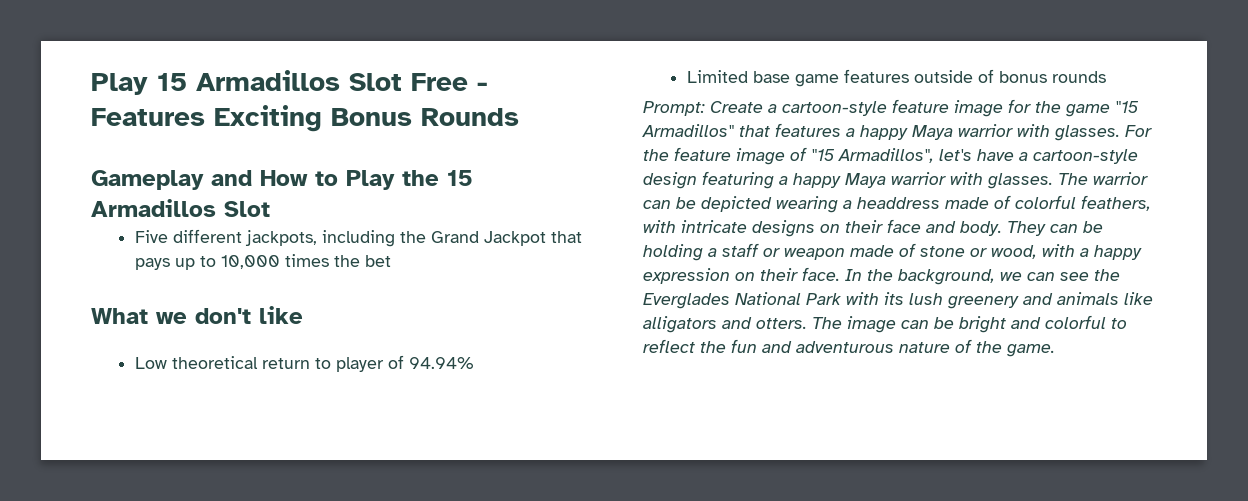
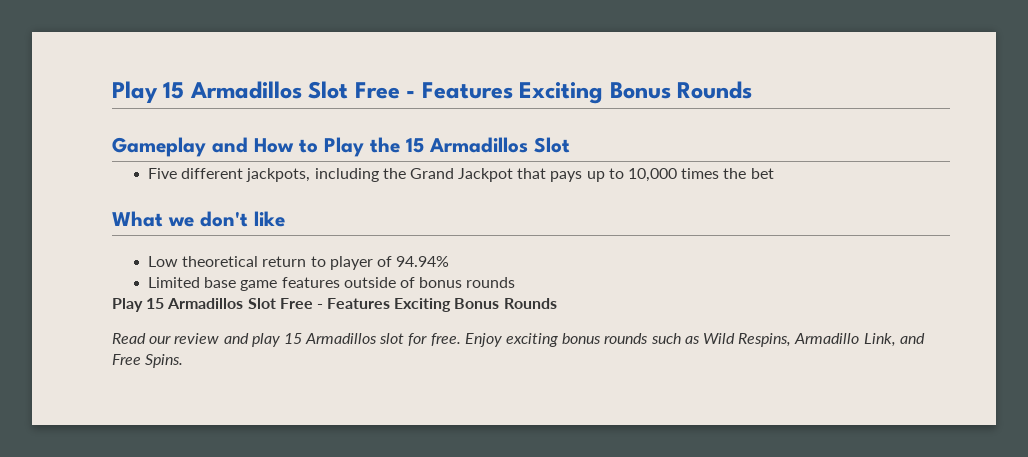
  Limited base game features outside of bonus rounds
- Prompt: Create a cartoon-style feature image for the game "15 Armadillos" that features a happy Maya warrior with glasses. For the feature image of "15 Armadillos", let's have a cartoon-style design featuring a happy Maya warrior with glasses. The warrior can be depicted wearing a headdress made of colorful feathers, with intricate designs on their face and body. They can be holding a staff or weapon made of stone or wood, with a happy expression on their face. In the background, we can see the Everglades National Park with its lush greenery and animals like alligators and otters. The image can be bright and colorful to reflect the fun and adventurous nature of the game.
+ Play 15 Armadillos Slot Free - Features Exciting Bonus Rounds
+ Read our review and play 15 Armadillos slot for free. Enjoy exciting bonus rounds such as Wild Respins, Armadillo Link, and Free Spins.

